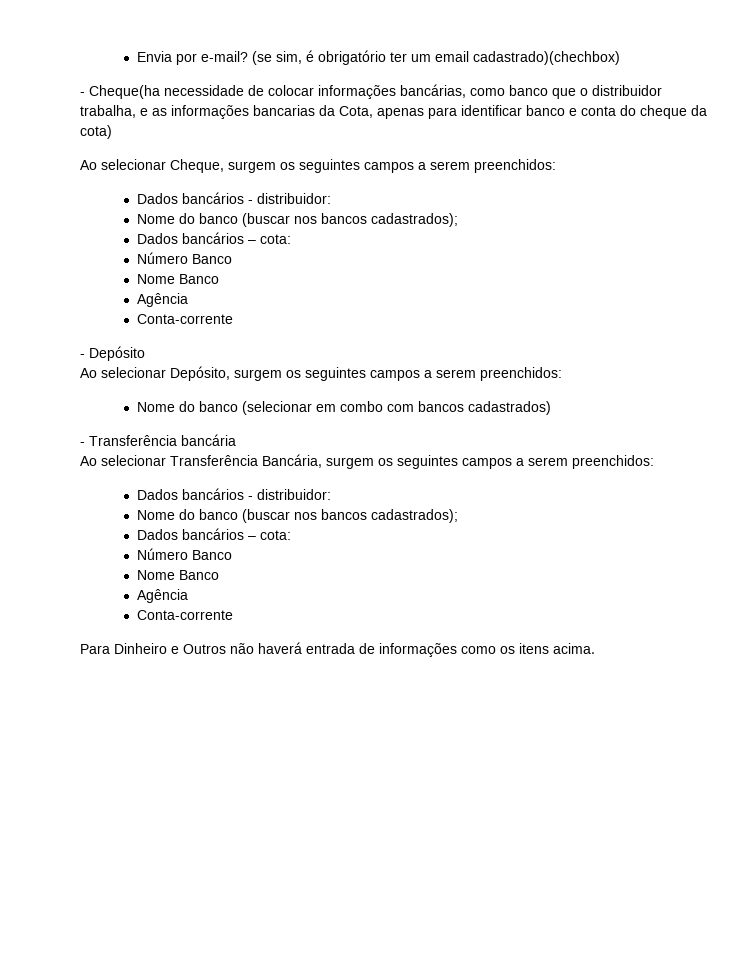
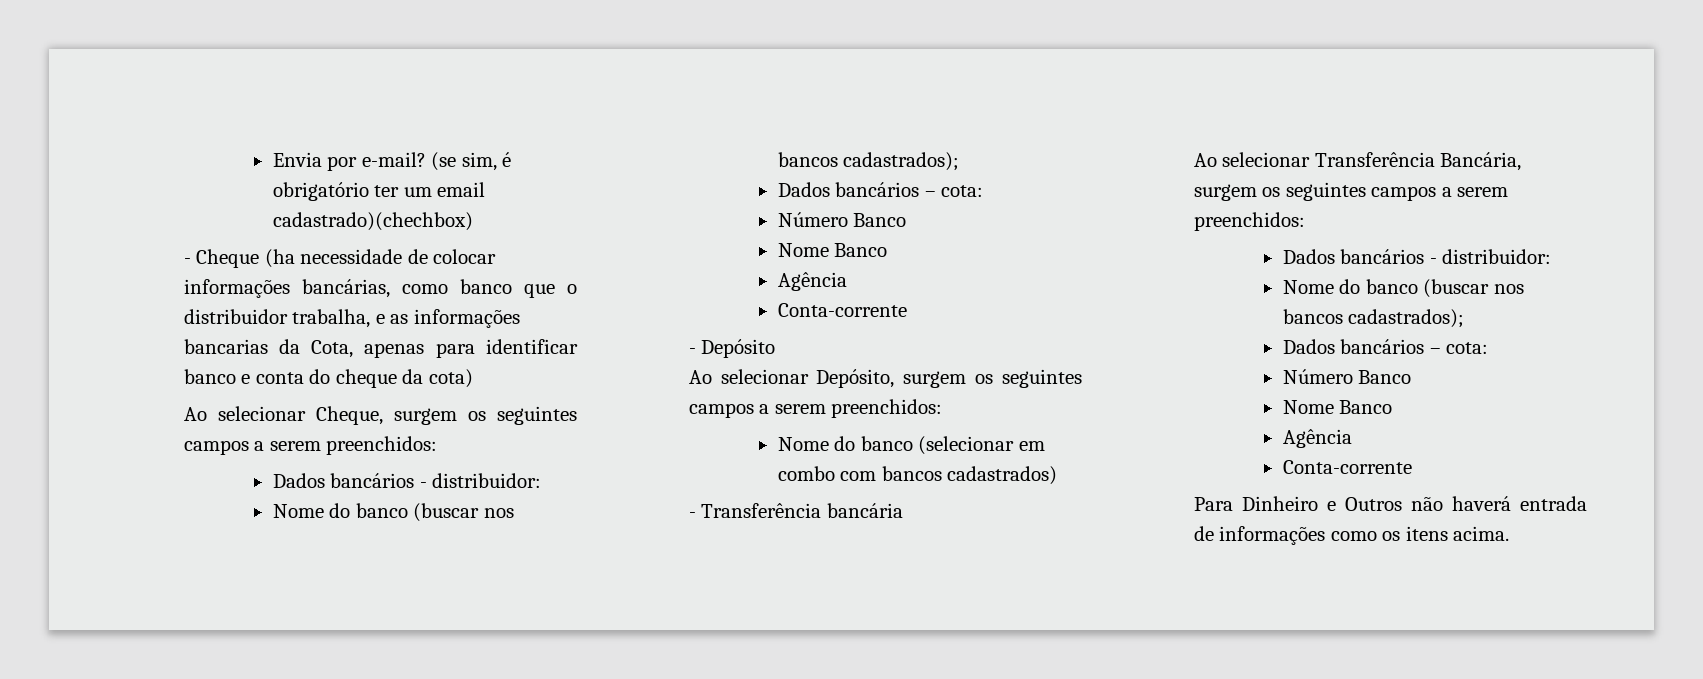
- - Cheque(ha necessidade de colocar informações bancárias, como banco que o distribuidor trabalha, e as informações bancarias da Cota, apenas para identificar banco e conta do cheque da cota)
+ - Cheque (ha necessidade de colocar informações bancárias, como banco que o distribuidor trabalha, e as informações bancarias da Cota, apenas para identificar banco e conta do cheque da cota)

